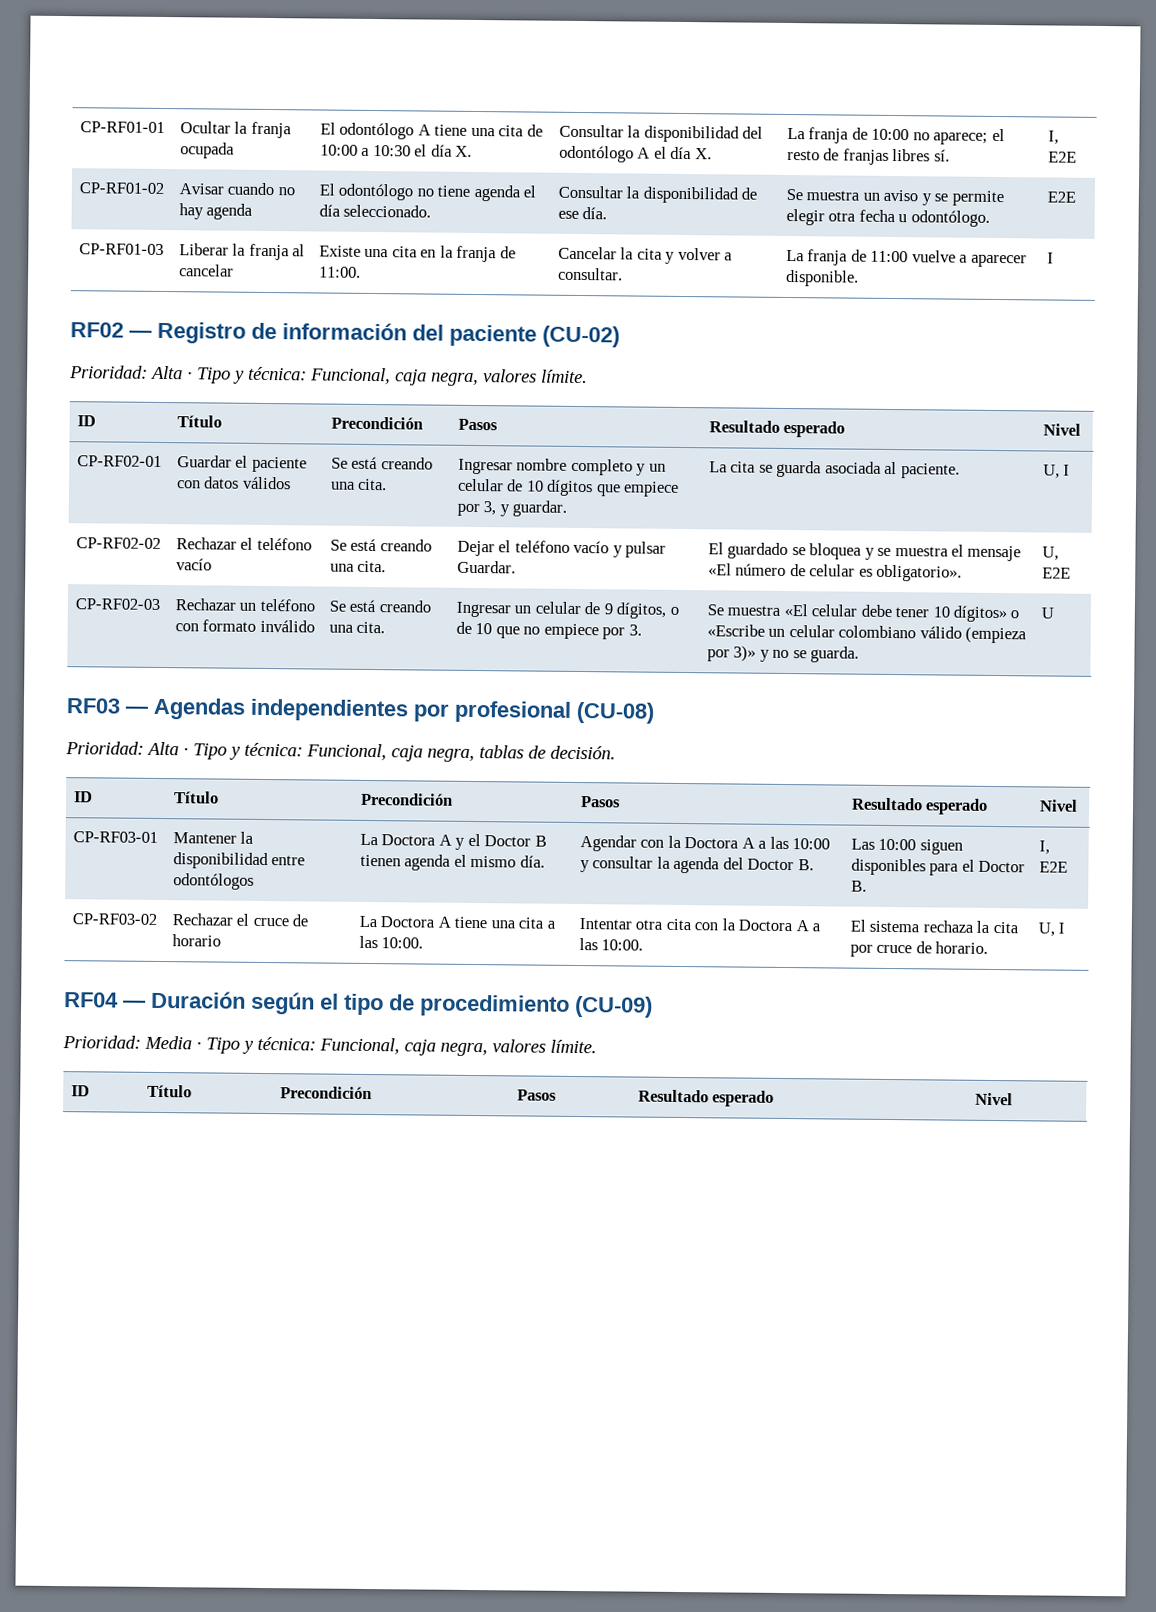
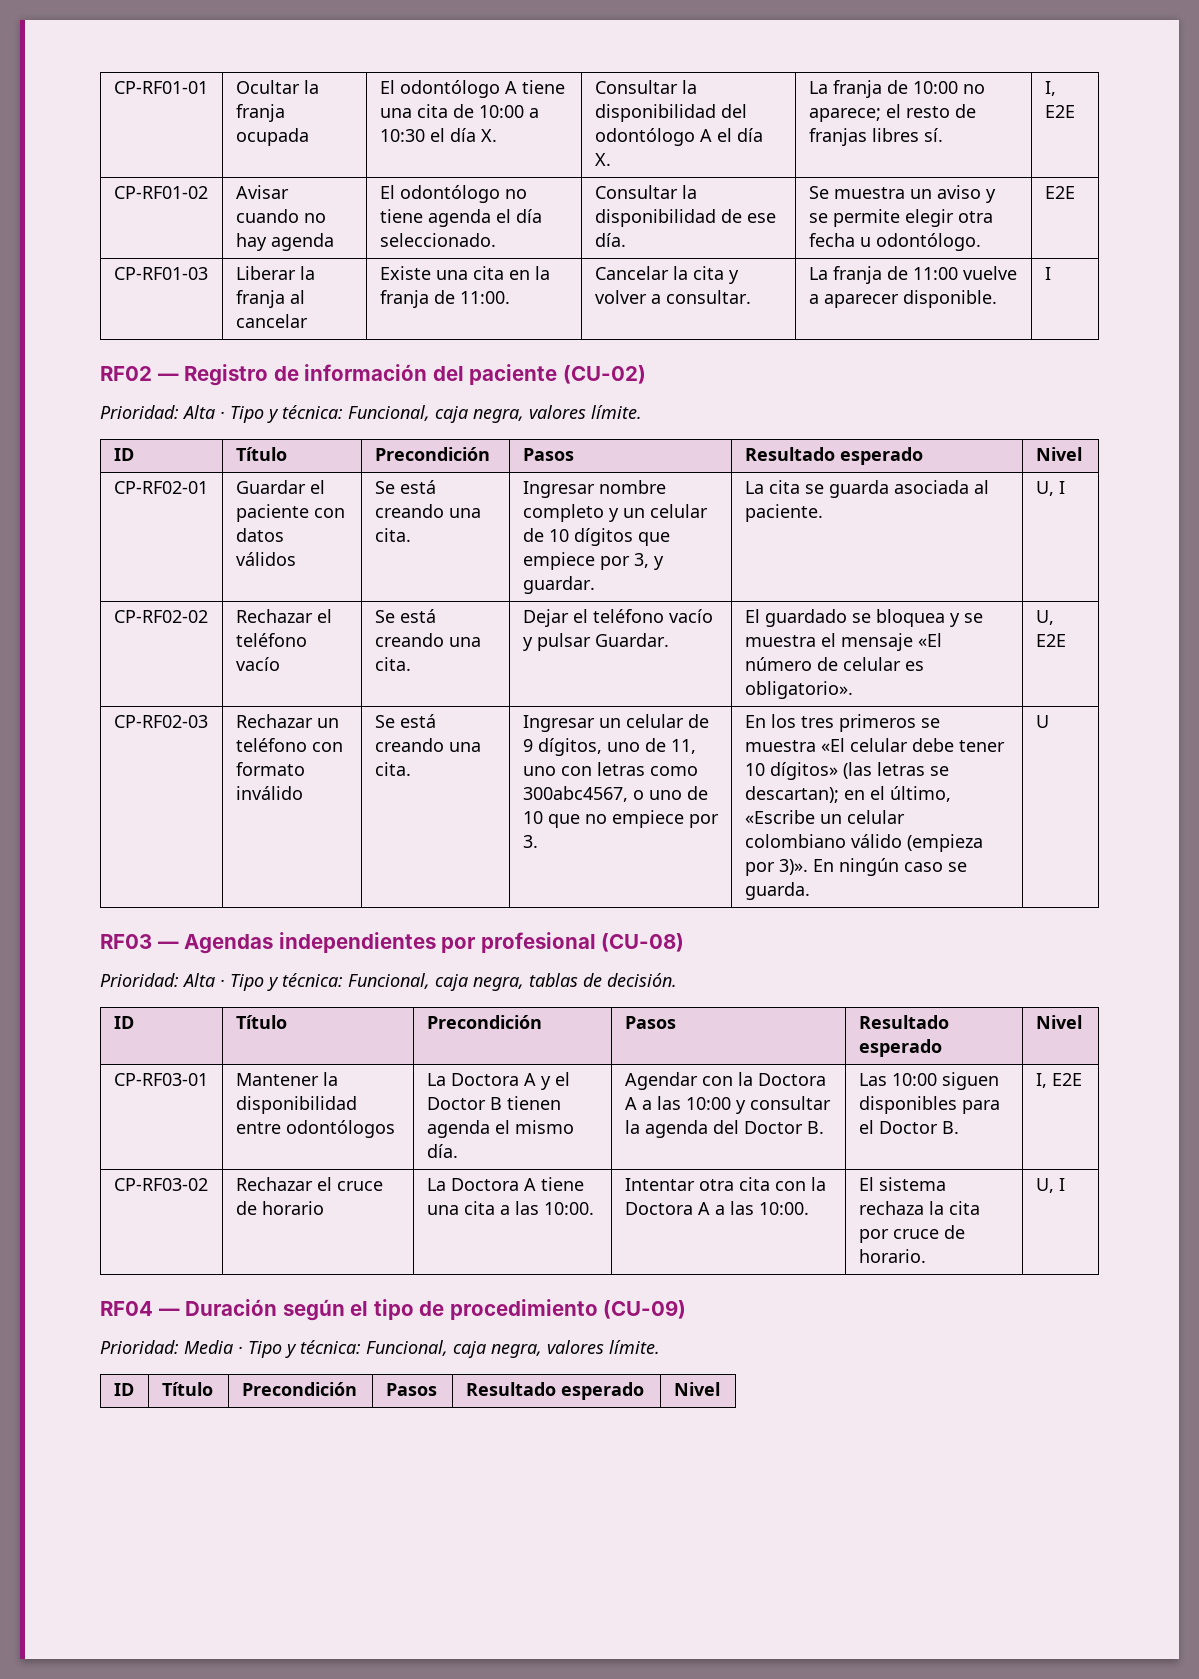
- Ingresar un celular de 9 dígitos, o de 10 que no empiece por 3.
+ Ingresar un celular de 9 dígitos, uno de 11, uno con letras como 300abc4567, o uno de 10 que no empiece por 3.
- Se muestra «El celular debe tener 10 dígitos» o «Escribe un celular colombiano válido (empieza por 3)» y no se guarda.
+ En los tres primeros se muestra «El celular debe tener 10 dígitos» (las letras se descartan); en el último, «Escribe un celular colombiano válido (empieza por 3)». En ningún caso se guarda.

